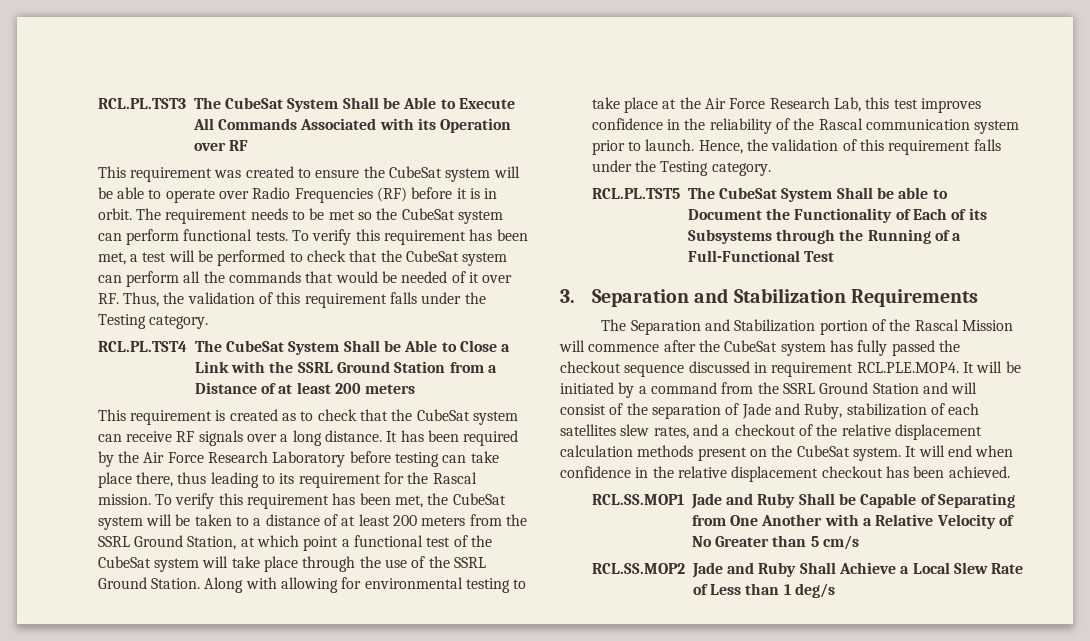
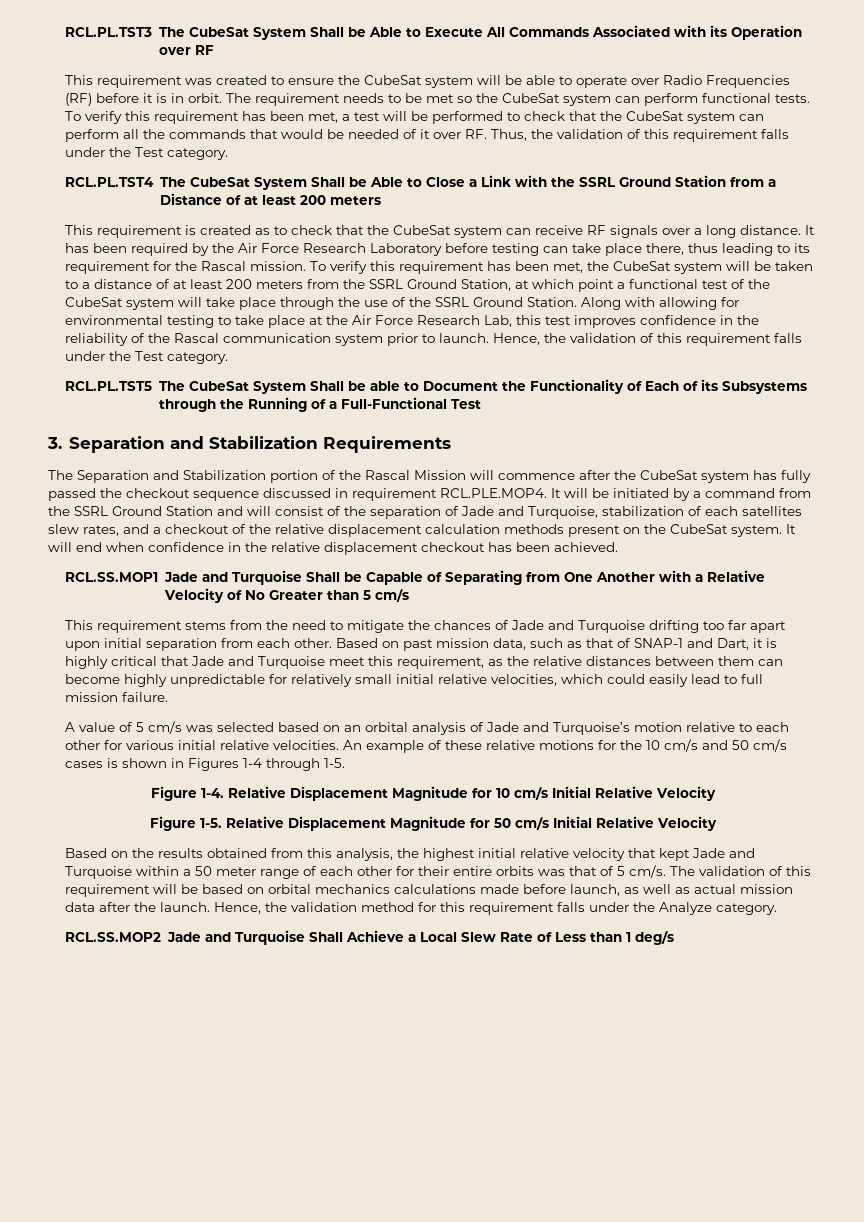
- To verify this requirement has been met, a test will be performed to check that the CubeSat system can perform all the commands that would be needed of it over RF. Thus, the validation of this requirement falls under the Testing category.
+ To verify this requirement has been met, a test will be performed to check that the CubeSat system can perform all the commands that would be needed of it over RF. Thus, the validation of this requirement falls under the Test category.
- Hence, the validation of this requirement falls under the Testing category.
+ Hence, the validation of this requirement falls under the Test category.
- The Separation and Stabilization portion of the Rascal Mission will commence after the CubeSat system has fully passed the checkout sequence discussed in requirement RCL.PLE.MOP4. It will be initiated by a command from the SSRL Ground Station and will consist of the separation of Jade and Ruby, stabilization of each satellites slew rates, and a checkout of the relative displacement calculation methods present on the CubeSat system.
+ The Separation and Stabilization portion of the Rascal Mission will commence after the CubeSat system has fully passed the checkout sequence discussed in requirement RCL.PLE.MOP4. It will be initiated by a command from the SSRL Ground Station and will consist of the separation of Jade and Turquoise, stabilization of each satellites slew rates, and a checkout of the relative displacement calculation methods present on the CubeSat system.
- RCL.SS.MOP1 Jade and Ruby Shall be Capable of Separating from One Another with a Relative Velocity of No Greater than 5 cm/s
+ RCL.SS.MOP1 Jade and Turquoise Shall be Capable of Separating from One Another with a Relative Velocity of No Greater than 5 cm/s
+ This requirement stems from the need to mitigate the chances of Jade and Turquoise drifting too far apart upon initial separation from each other. Based on past mission data, such as that of SNAP-1 and Dart, it is highly critical that Jade and Turquoise meet this requirement, as the relative distances between them can become highly unpredictable for relatively small initial relative velocities, which could easily lead to full mission failure.
+ A value of 5 cm/s was selected based on an orbital analysis of Jade and Turquoise’s motion relative to each other for various initial relative velocities. An example of these relative motions for the 10 cm/s and 50 cm/s cases is shown in Figures 1-4 through 1-5.
+ Figure 1-4. Relative Displacement Magnitude for 10 cm/s Initial Relative Velocity
+ Figure 1-5. Relative Displacement Magnitude for 50 cm/s Initial Relative Velocity
+ Based on the results obtained from this analysis, the highest initial relative velocity that kept Jade and Turquoise within a 50 meter range of each other for their entire orbits was that of 5 cm/s. The validation of this requirement will be based on orbital mechanics calculations made before launch, as well as actual mission data after the launch. Hence, the validation method for this requirement falls under the Analyze category.
- RCL.SS.MOP2 Jade and Ruby Shall Achieve a Local Slew Rate of Less than 1 deg/s
+ RCL.SS.MOP2 Jade and Turquoise Shall Achieve a Local Slew Rate of Less than 1 deg/s

